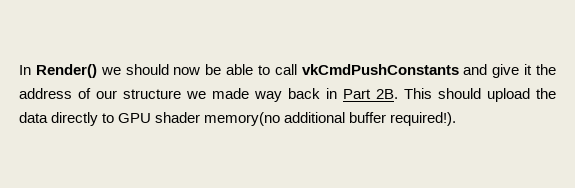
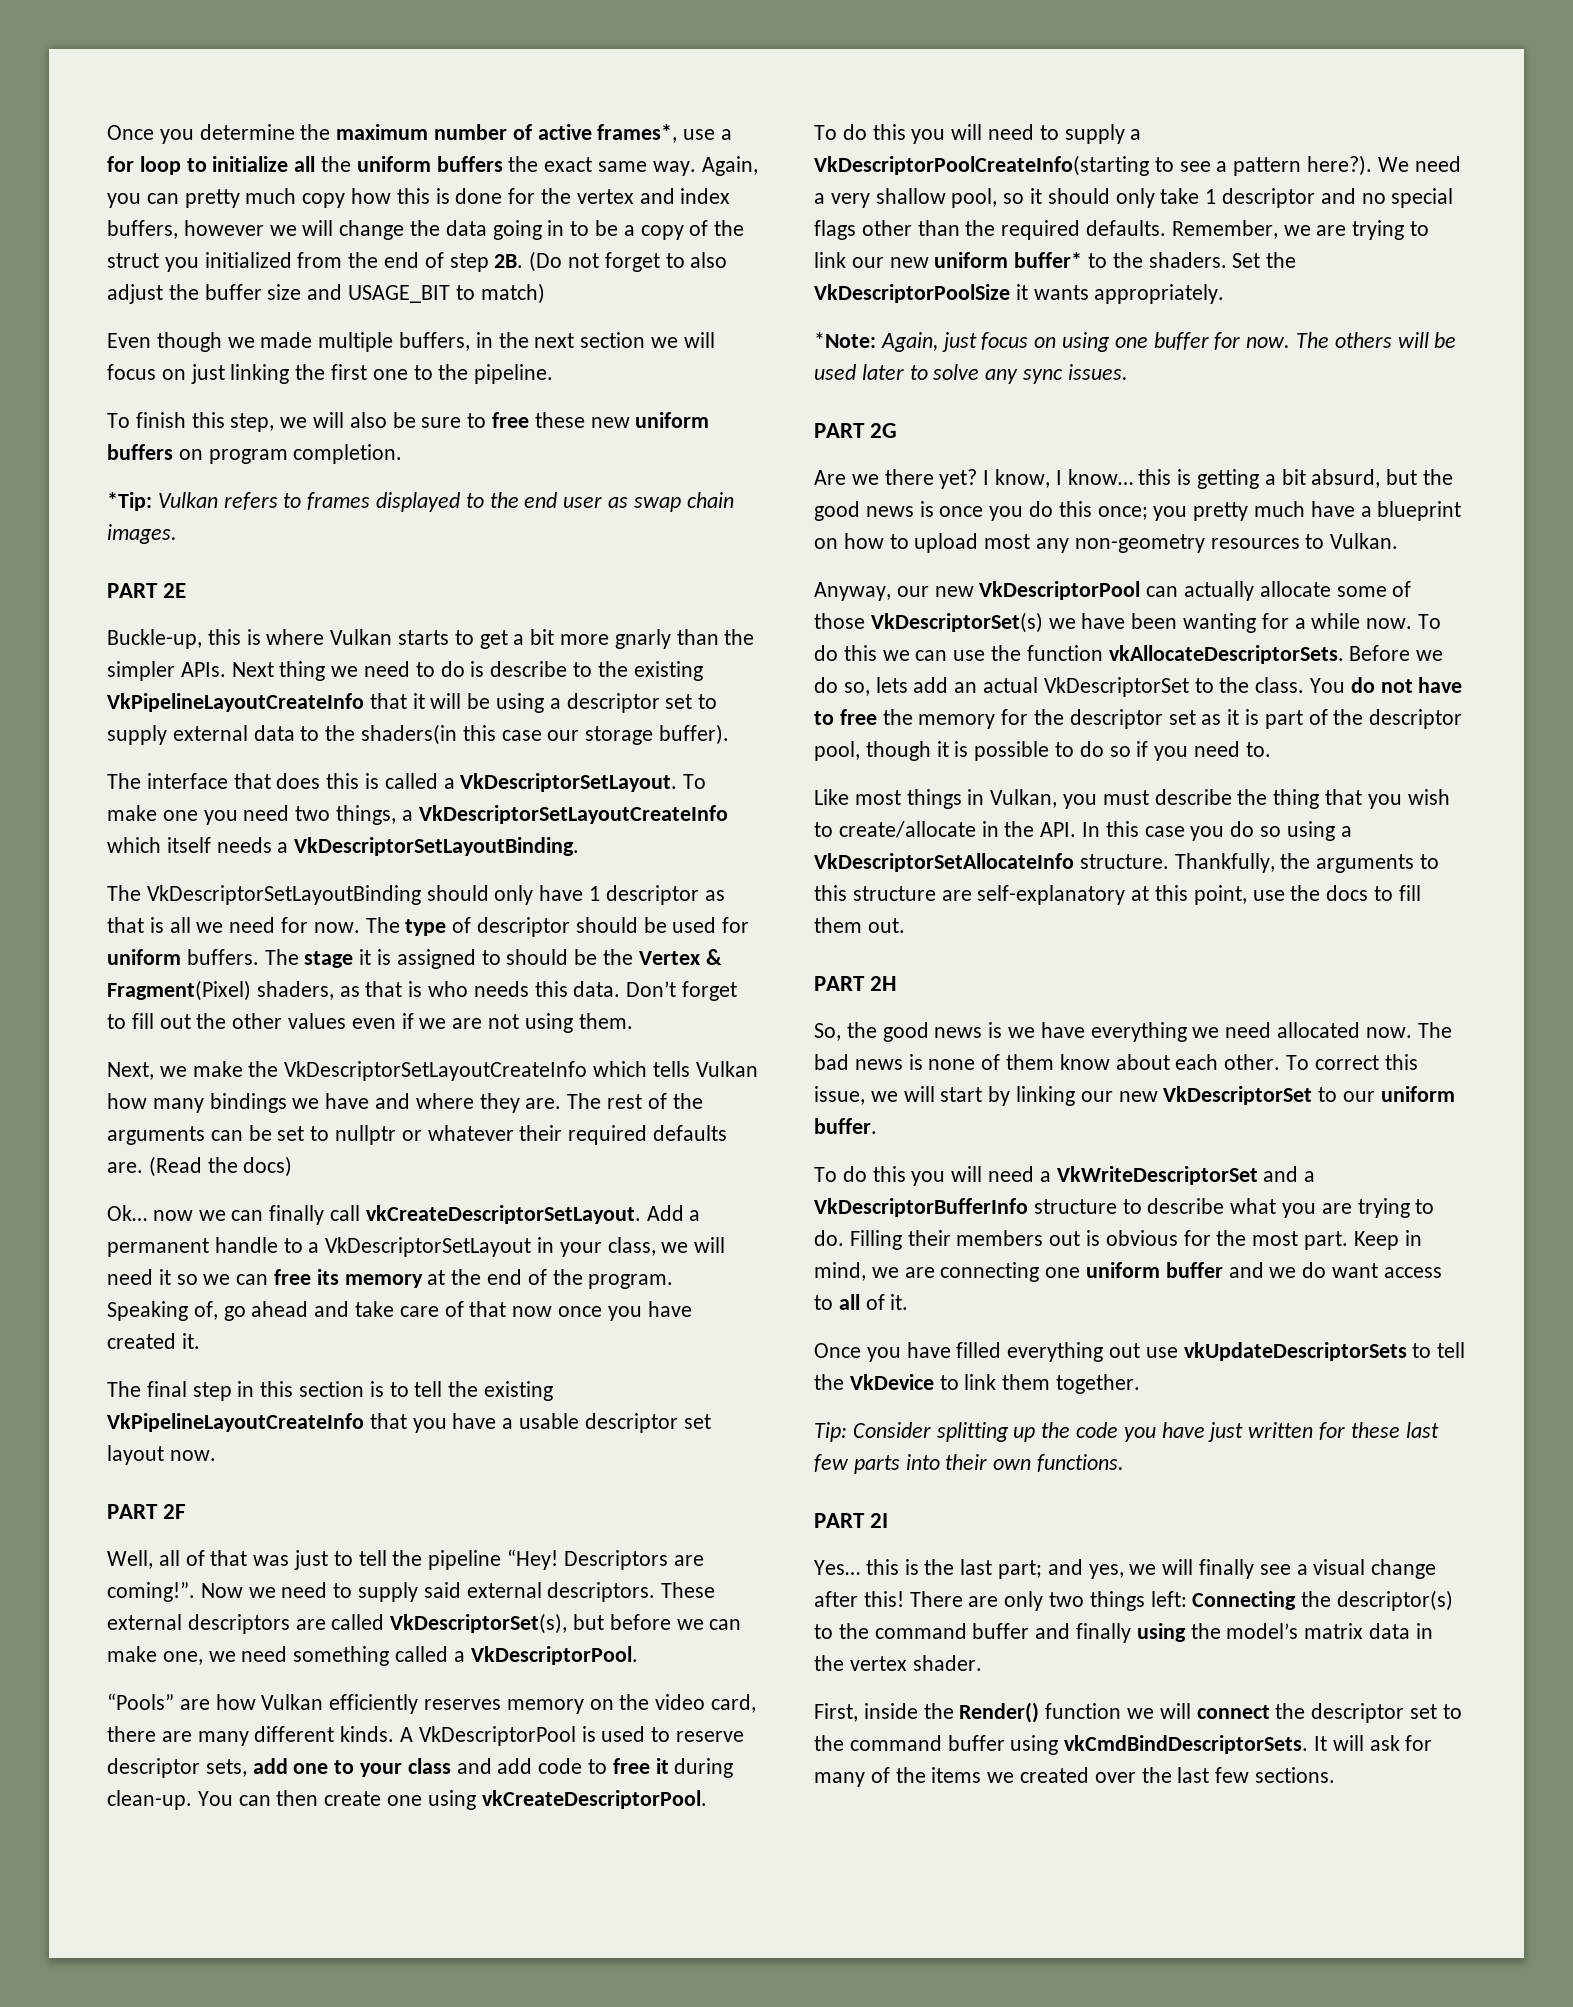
- In Render() we should now be able to call vkCmdPushConstants and give it the address of our structure we made way back in Part 2B. This should upload the data directly to GPU shader memory(no additional buffer required!).
+ Once you determine the maximum number of active frames*, use a for loop to initialize all the uniform buffers the exact same way. Again, you can pretty much copy how this is done for the vertex and index buffers, however we will change the data going in to be a copy of the struct you initialized from the end of step 2B. (Do not forget to also adjust the buffer size and USAGE_BIT to match)
+ Even though we made multiple buffers, in the next section we will focus on just linking the first one to the pipeline.
+ To finish this step, we will also be sure to free these new uniform buffers on program completion.
+ *Tip: Vulkan refers to frames displayed to the end user as swap chain images.
+ PART 2E
+ Buckle-up, this is where Vulkan starts to get a bit more gnarly than the simpler APIs. Next thing we need to do is describe to the existing VkPipelineLayoutCreateInfo that it will be using a descriptor set to supply external data to the shaders(in this case our storage buffer).
+ The interface that does this is called a VkDescriptorSetLayout. To make one you need two things, a VkDescriptorSetLayoutCreateInfo which itself needs a VkDescriptorSetLayoutBinding.
+ The VkDescriptorSetLayoutBinding should only have 1 descriptor as that is all we need for now. The type of descriptor should be used for uniform buffers. The stage it is assigned to should be the Vertex & Fragment(Pixel) shaders, as that is who needs this data. Don’t forget to fill out the other values even if we are not using them.
+ Next, we make the VkDescriptorSetLayoutCreateInfo which tells Vulkan how many bindings we have and where they are. The rest of the arguments can be set to nullptr or whatever their required defaults are. (Read the docs)
+ Ok… now we can finally call vkCreateDescriptorSetLayout. Add a permanent handle to a VkDescriptorSetLayout in your class, we will need it so we can free its memory at the end of the program. Speaking of, go ahead and take care of that now once you have created it.
+ The final step in this section is to tell the existing VkPipelineLayoutCreateInfo that you have a usable descriptor set layout now.
+ PART 2F
+ Well, all of that was just to tell the pipeline “Hey! Descriptors are coming!”. Now we need to supply said external descriptors. These external descriptors are called VkDescriptorSet(s), but before we can make one, we need something called a VkDescriptorPool.
+ “Pools” are how Vulkan efficiently reserves memory on the video card, there are many different kinds. A VkDescriptorPool is used to reserve descriptor sets, add one to your class and add code to free it during clean-up. You can then create one using vkCreateDescriptorPool.
+ To do this you will need to supply a VkDescriptorPoolCreateInfo(starting to see a pattern here?). We need a very shallow pool, so it should only take 1 descriptor and no special flags other than the required defaults. Remember, we are trying to link our new uniform buffer* to the shaders. Set the VkDescriptorPoolSize it wants appropriately.
+ *Note: Again, just focus on using one buffer for now. The others will be used later to solve any sync issues.
+ PART 2G
+ Are we there yet? I know, I know… this is getting a bit absurd, but the good news is once you do this once; you pretty much have a blueprint on how to upload most any non-geometry resources to Vulkan.
+ Anyway, our new VkDescriptorPool can actually allocate some of those VkDescriptorSet(s) we have been wanting for a while now. To do this we can use the function vkAllocateDescriptorSets. Before we do so, lets add an actual VkDescriptorSet to the class. You do not have to free the memory for the descriptor set as it is part of the descriptor pool, though it is possible to do so if you need to.
+ Like most things in Vulkan, you must describe the thing that you wish to create/allocate in the API. In this case you do so using a VkDescriptorSetAllocateInfo structure. Thankfully, the arguments to this structure are self-explanatory at this point, use the docs to fill them out.
+ PART 2H
+ So, the good news is we have everything we need allocated now. The bad news is none of them know about each other. To correct this issue, we will start by linking our new VkDescriptorSet to our uniform buffer.
+ To do this you will need a VkWriteDescriptorSet and a VkDescriptorBufferInfo structure to describe what you are trying to do. Filling their members out is obvious for the most part. Keep in mind, we are connecting one uniform buffer and we do want access to all of it.
+ Once you have filled everything out use vkUpdateDescriptorSets to tell the VkDevice to link them together.
+ Tip: Consider splitting up the code you have just written for these last few parts into their own functions.
+ PART 2I
+ Yes… this is the last part; and yes, we will finally see a visual change after this! There are only two things left: Connecting the descriptor(s) to the command buffer and finally using the model’s matrix data in the vertex shader.
+ First, inside the Render() function we will connect the descriptor set to the command buffer using vkCmdBindDescriptorSets. It will ask for many of the items we created over the last few sections.

